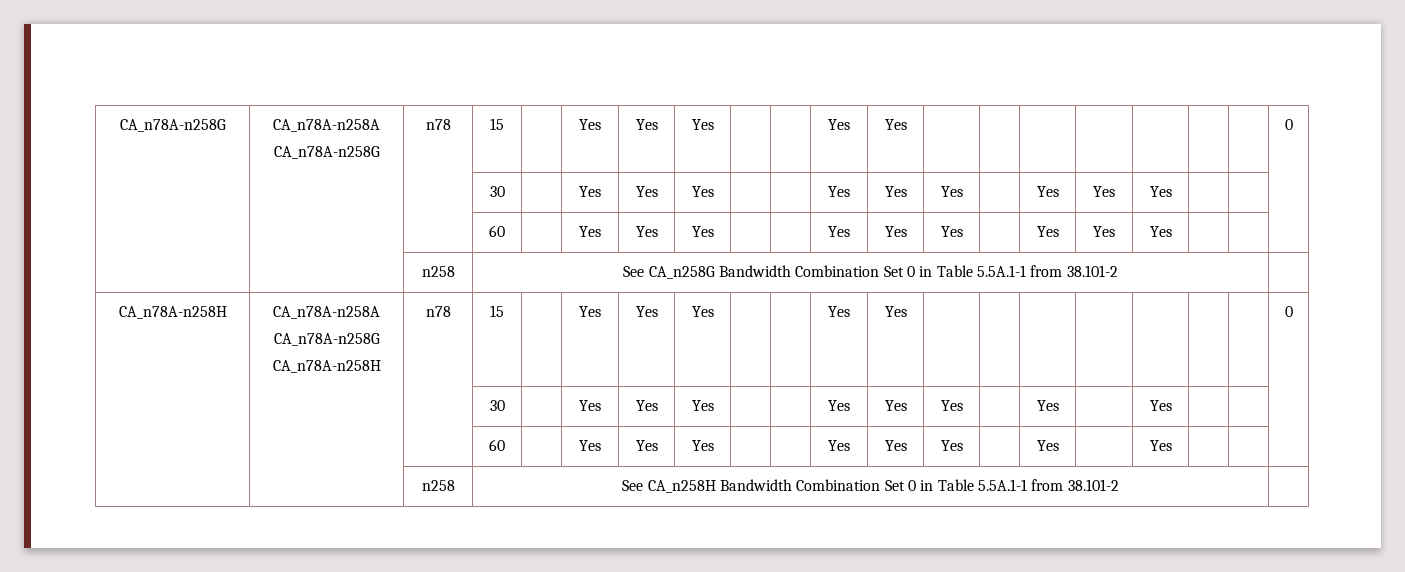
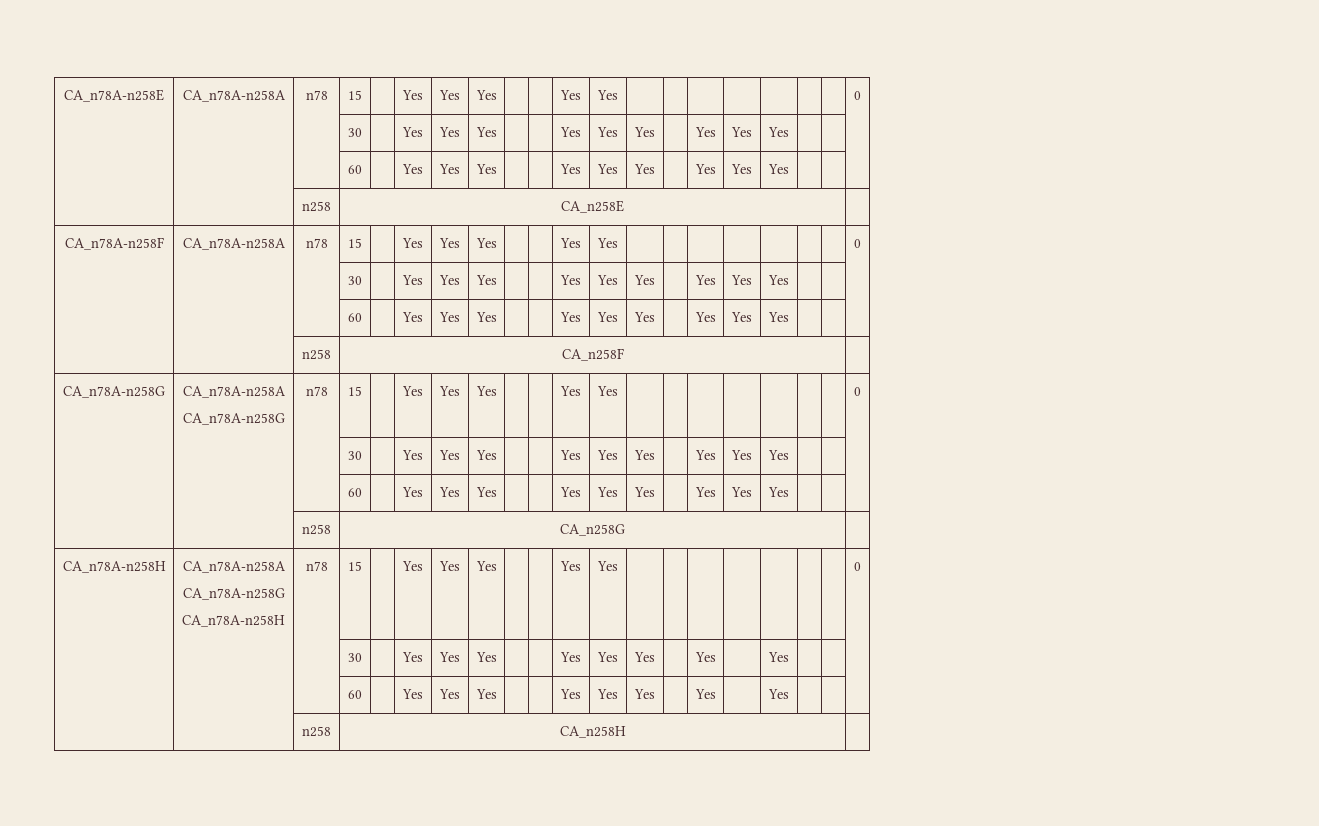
+ CA_n78A-n258E | CA_n78A-n258A | n78 | 15 | | Yes | Yes | Yes | | | Yes | Yes | | | | | | | | 0
+ | | | 30 | | Yes | Yes | Yes | | | Yes | Yes | Yes | | Yes | Yes | Yes | | |
+ | | | 60 | | Yes | Yes | Yes | | | Yes | Yes | Yes | | Yes | Yes | Yes | | |
+ | | n258 | CA_n258E |
+ CA_n78A-n258F | CA_n78A-n258A | n78 | 15 | | Yes | Yes | Yes | | | Yes | Yes | | | | | | | | 0
+ | | | 30 | | Yes | Yes | Yes | | | Yes | Yes | Yes | | Yes | Yes | Yes | | |
+ | | | 60 | | Yes | Yes | Yes | | | Yes | Yes | Yes | | Yes | Yes | Yes | | |
+ | | n258 | CA_n258F |
- | | n258 | See CA_n258G Bandwidth Combination Set 0 in Table 5.5A.1-1 from 38.101-2 |
+ | | n258 | CA_n258G |
- | | n258 | See CA_n258H Bandwidth Combination Set 0 in Table 5.5A.1-1 from 38.101-2 |
+ | | n258 | CA_n258H |

